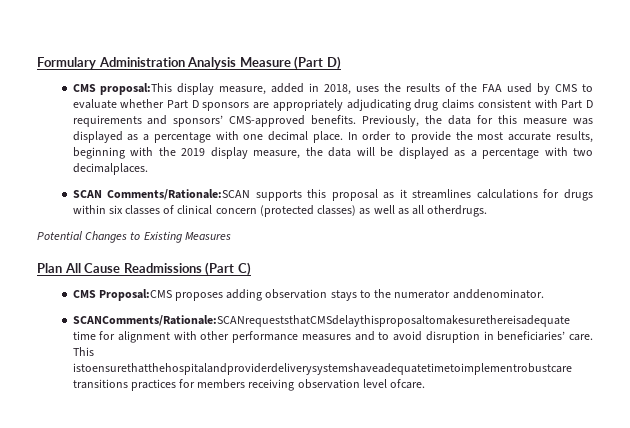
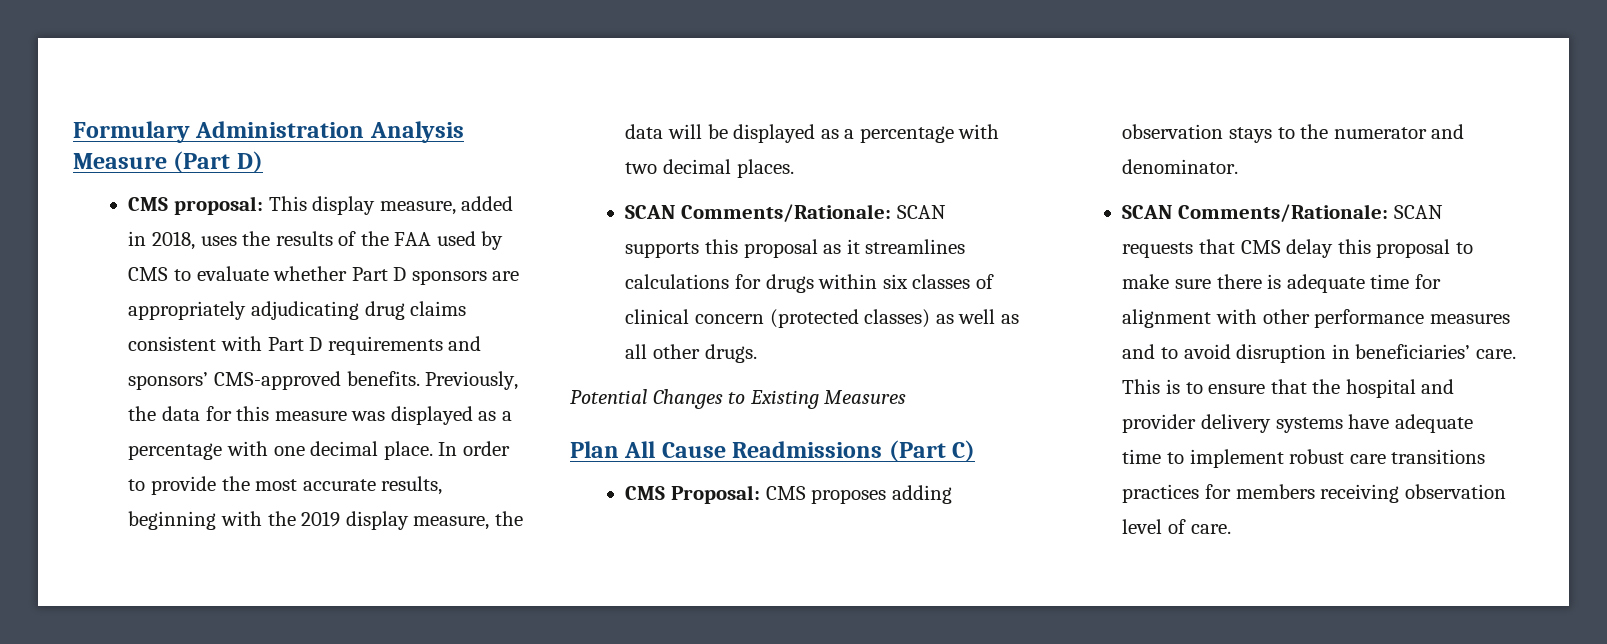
- CMS proposal:This display measure, added in 2018, uses the results of the FAA used by CMS to evaluate whether Part D sponsors are appropriately adjudicating drug claims consistent with Part D requirements and sponsors’ CMS-approved benefits.
+ CMS proposal: This display measure, added in 2018, uses the results of the FAA used by CMS to evaluate whether Part D sponsors are appropriately adjudicating drug claims consistent with Part D requirements and sponsors’ CMS-approved benefits.
- In order to provide the most accurate results, beginning with the 2019 display measure, the data will be displayed as a percentage with two decimalplaces.
- SCAN Comments/Rationale:SCAN supports this proposal as it streamlines calculations for drugs within six classes of clinical concern (protected classes) as well as all otherdrugs.
+ In order to provide the most accurate results, beginning with the 2019 display measure, the data will be displayed as a percentage with two decimal places.
+ SCAN Comments/Rationale: SCAN supports this proposal as it streamlines calculations for drugs within six classes of clinical concern (protected classes) as well as all other drugs.
- CMS Proposal:CMS proposes adding observation stays to the numerator anddenominator.
- SCANComments/Rationale:SCANrequeststhatCMSdelaythisproposaltomakesurethereisadequate time for alignment with other performance measures and to avoid disruption in beneficiaries’ care.
+ CMS Proposal: CMS proposes adding observation stays to the numerator and denominator.
+ SCAN Comments/Rationale: SCAN requests that CMS delay this proposal to make sure there is adequate time for alignment with other performance measures and to avoid disruption in beneficiaries’ care.
- This istoensurethatthehospitalandproviderdeliverysystemshaveadequatetimetoimplementrobustcare transitions practices for members receiving observation level ofcare.
+ This is to ensure that the hospital and provider delivery systems have adequate time to implement robust care transitions practices for members receiving observation level of care.

